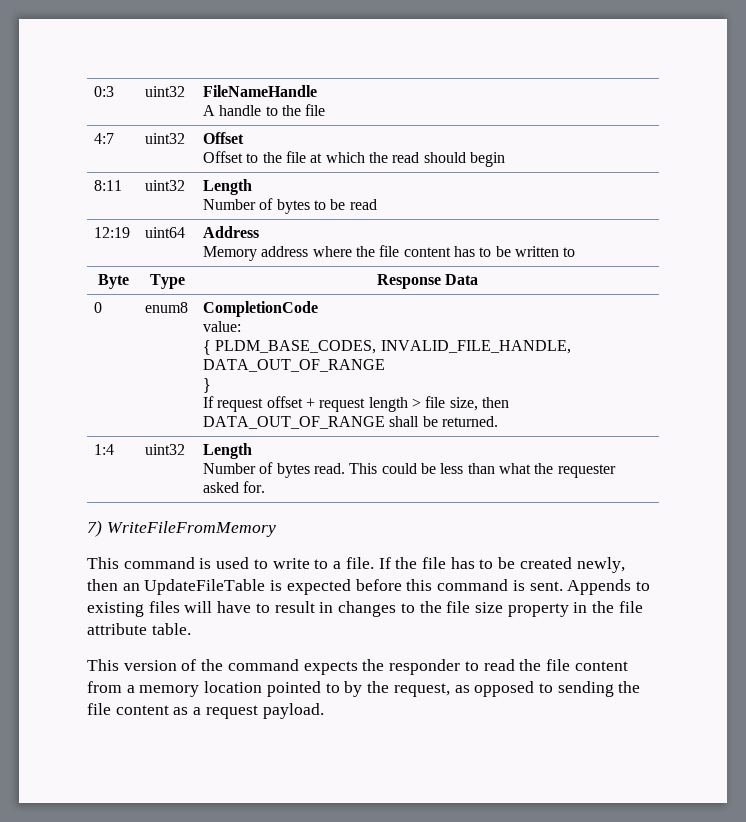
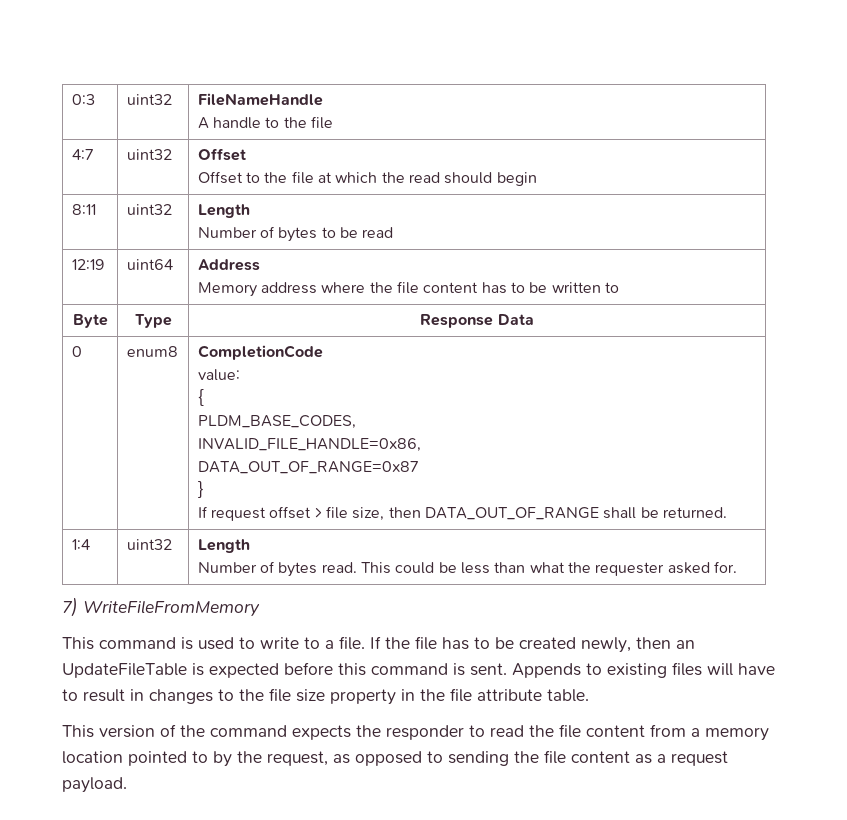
  0 | enum8 | CompletionCode
  value:
- { PLDM_BASE_CODES, INVALID_FILE_HANDLE, DATA_OUT_OF_RANGE
+ {
+ PLDM_BASE_CODES,
+ INVALID_FILE_HANDLE=0x86,
+ DATA_OUT_OF_RANGE=0x87
  }
- If request offset + request length > file size, then DATA_OUT_OF_RANGE shall be returned.
+ If request offset > file size, then DATA_OUT_OF_RANGE shall be returned.

